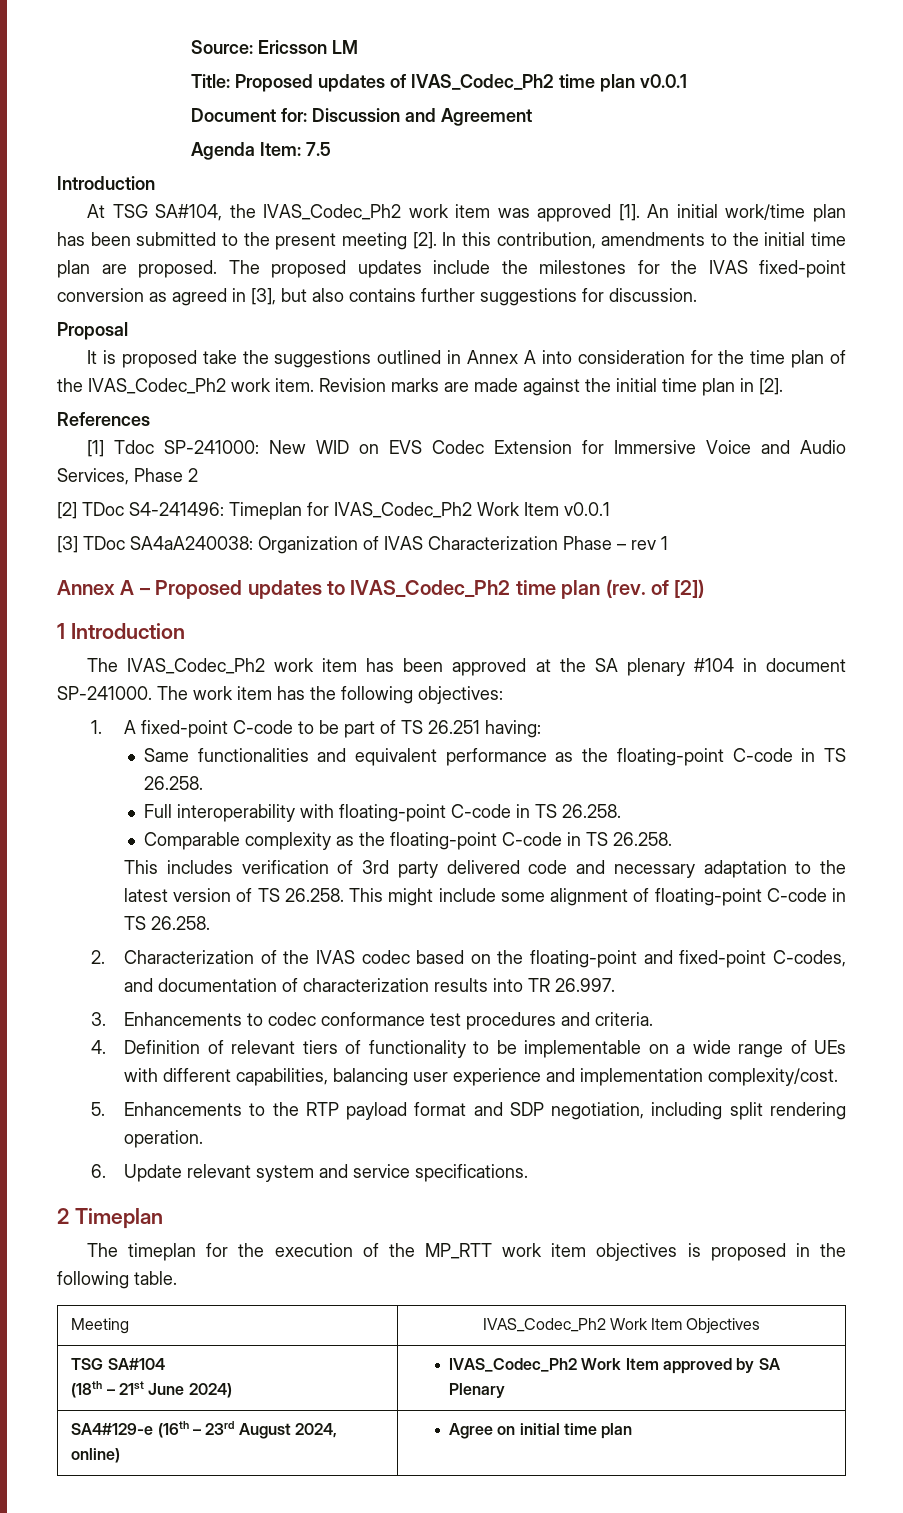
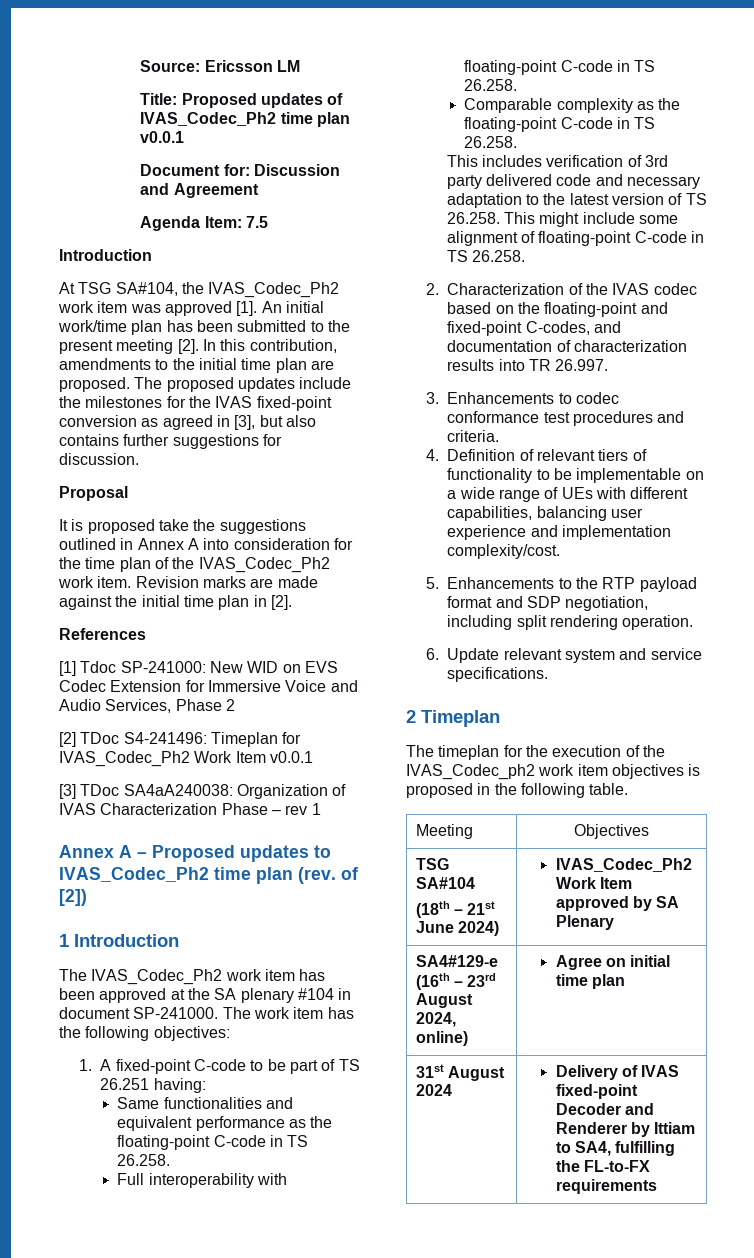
- The timeplan for the execution of the MP_RTT work item objectives is proposed in the following table.
+ The timeplan for the execution of the IVAS_Codec_ph2 work item objectives is proposed in the following table.
- Meeting | IVAS_Codec_Ph2 Work Item Objectives
+ Meeting | Objectives
+ 31st August 2024 | Delivery of IVAS fixed-point Decoder and Renderer by Ittiam to SA4, fulfilling the FL-to-FX requirements

